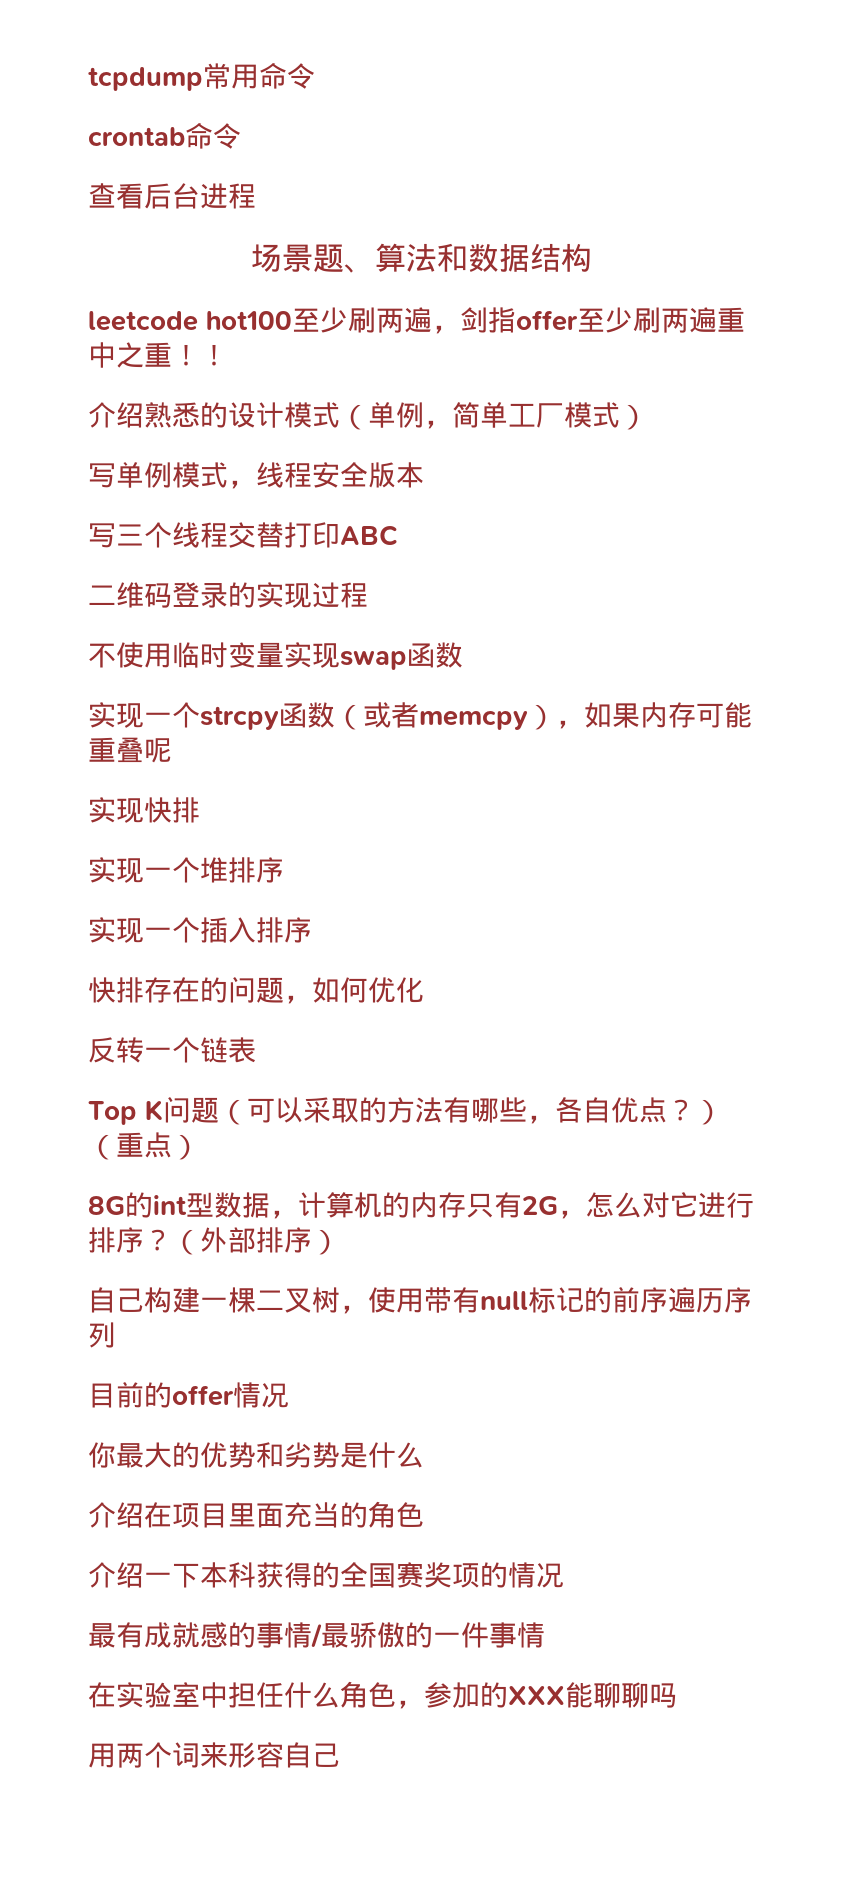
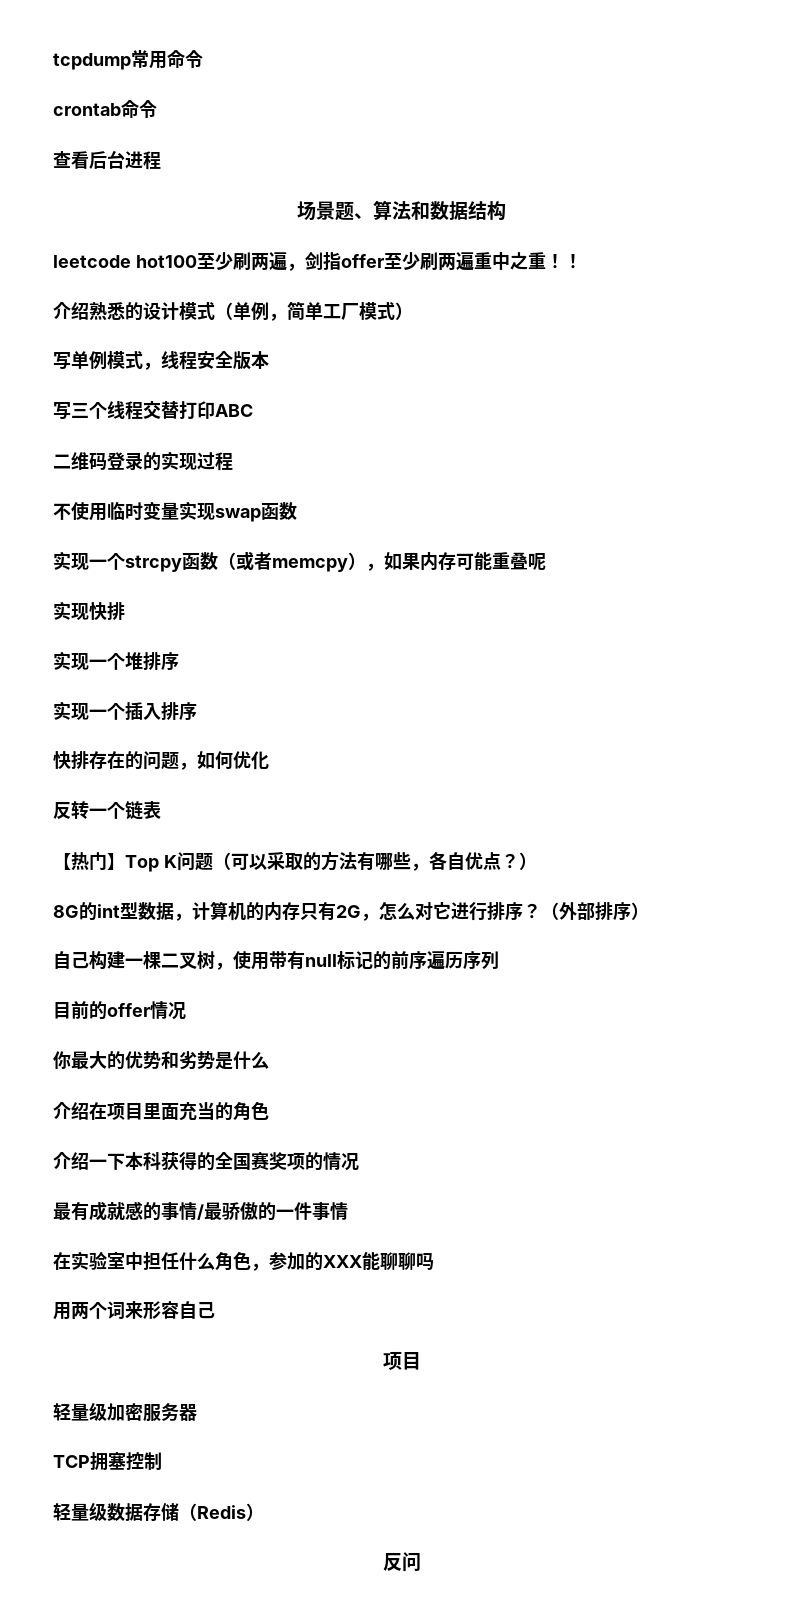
- Top K问题（可以采取的方法有哪些，各自优点？）（重点）
+ 【热门】Top K问题（可以采取的方法有哪些，各自优点？）
  用两个词来形容自己
+ 项目
+ 轻量级加密服务器
+ TCP拥塞控制
+ 轻量级数据存储（Redis）
+ 反问

